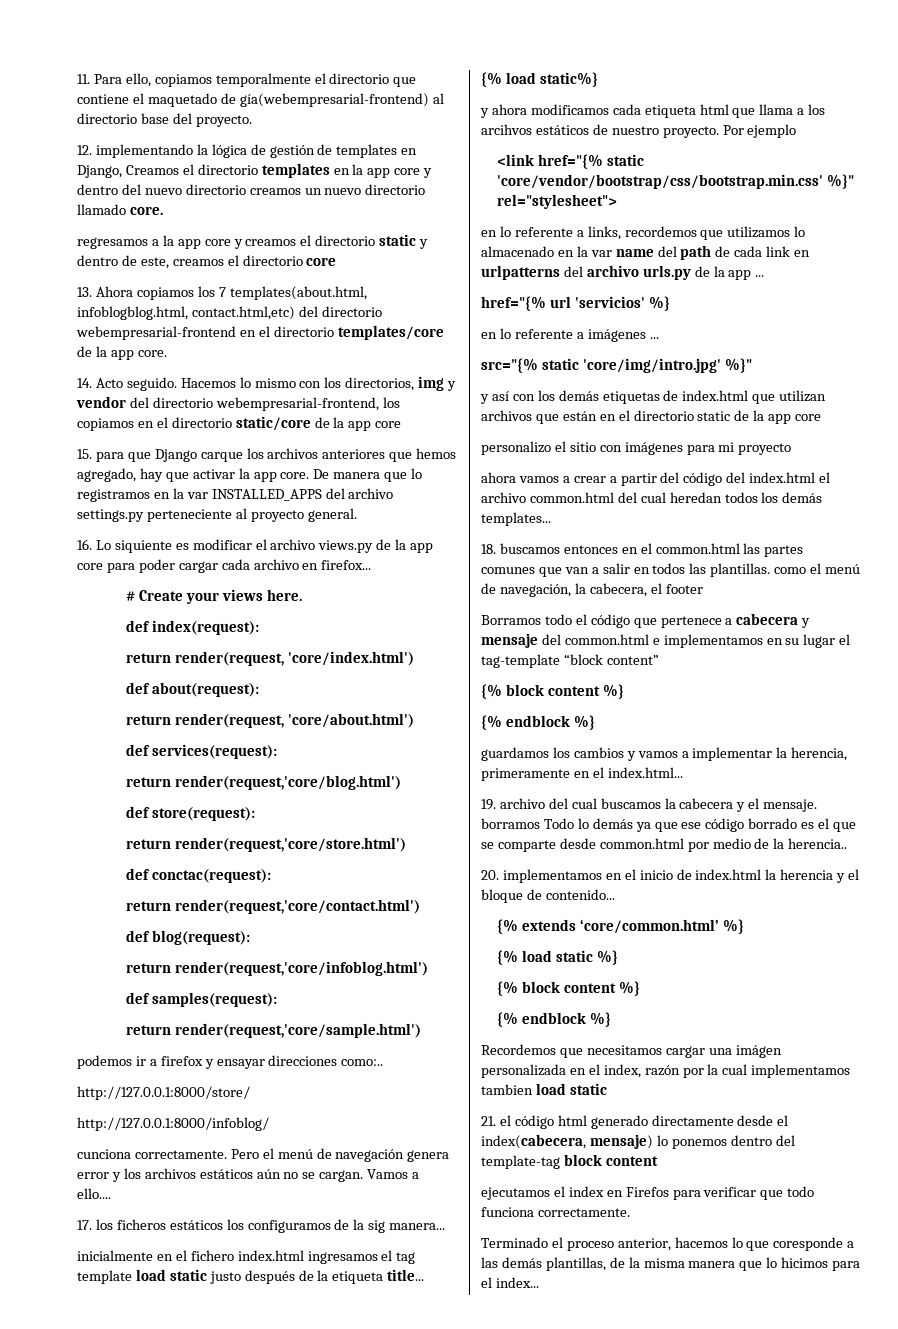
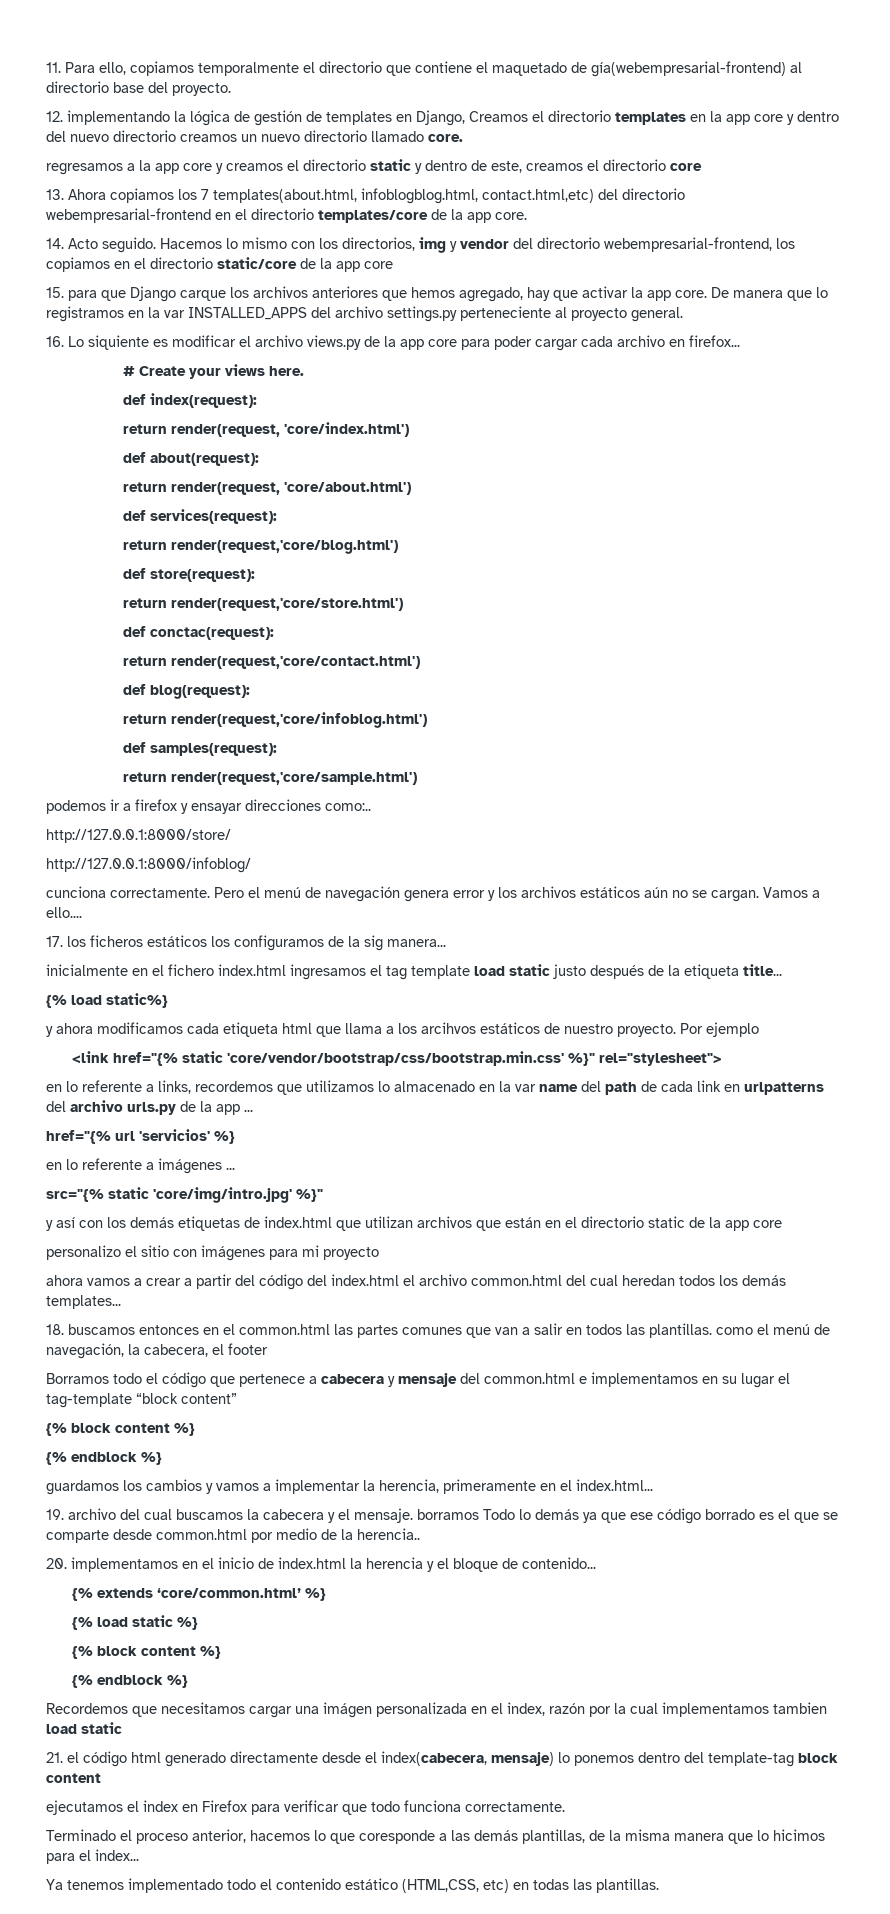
- ejecutamos el index en Firefos para verificar que todo funciona correctamente.
+ ejecutamos el index en Firefox para verificar que todo funciona correctamente.
+ Ya tenemos implementado todo el contenido estático (HTML,CSS, etc) en todas las plantillas.

